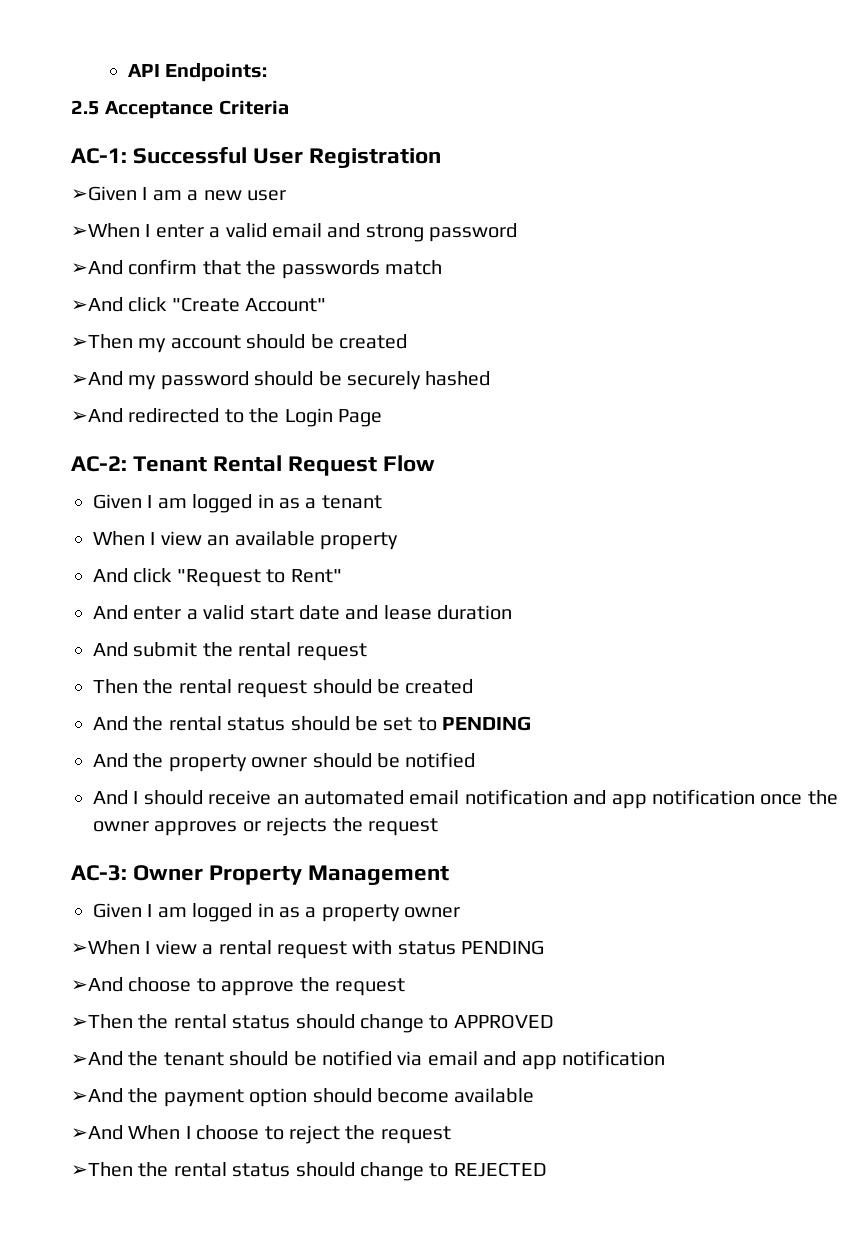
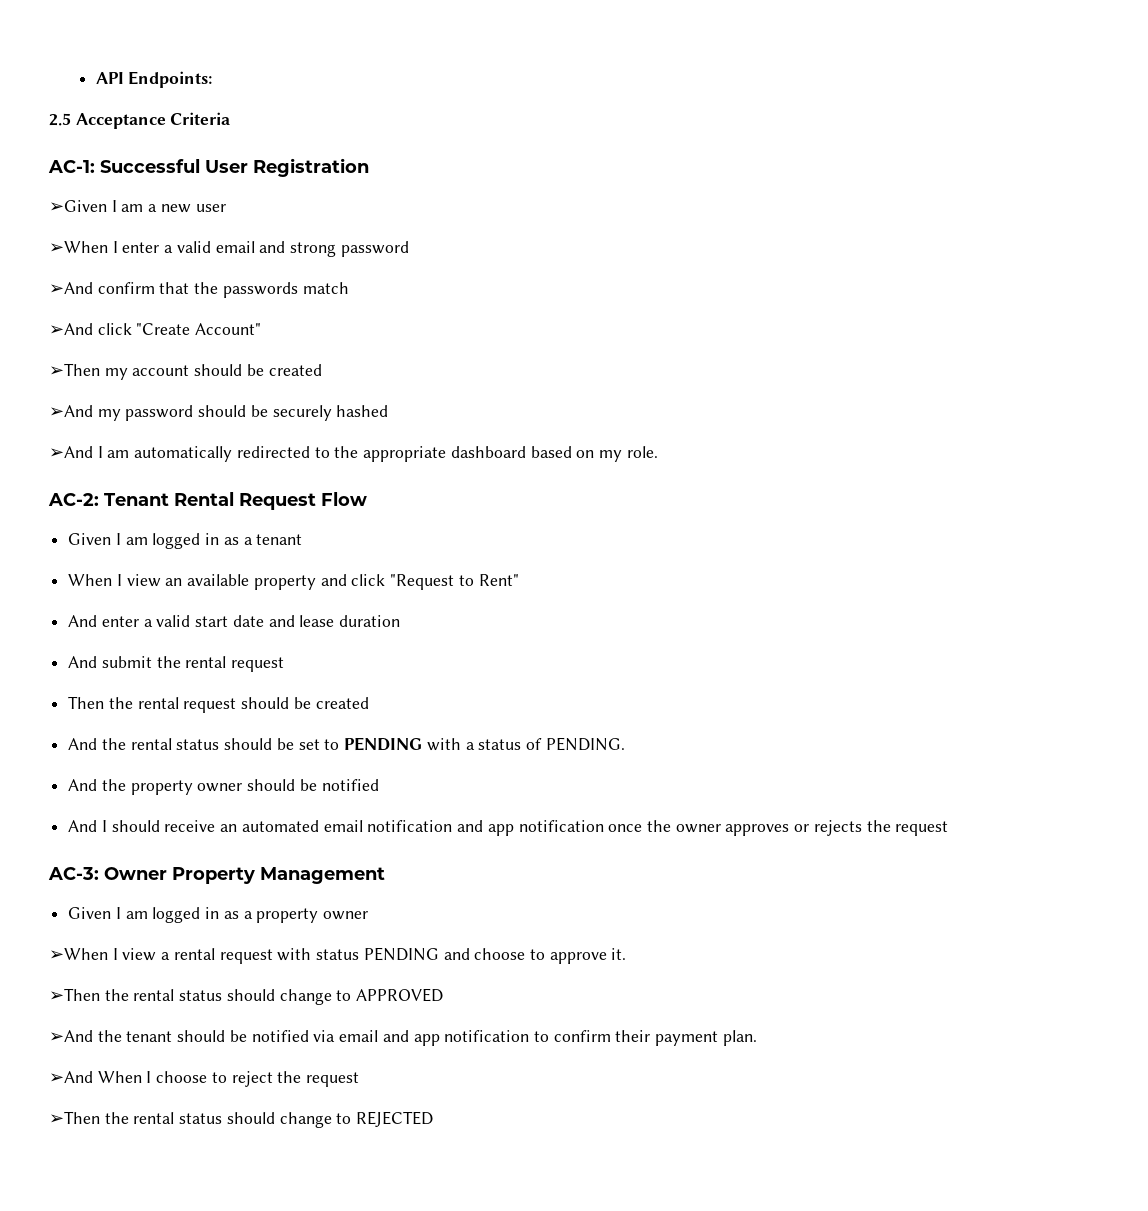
- ➢And redirected to the Login Page
+ ➢And I am automatically redirected to the appropriate dashboard based on my role.
- When I view an available property
- And click "Request to Rent"
+ When I view an available property and click "Request to Rent"
- And the rental status should be set to PENDING
+ And the rental status should be set to PENDING with a status of PENDING.
- ➢When I view a rental request with status PENDING
- ➢And choose to approve the request
+ ➢When I view a rental request with status PENDING and choose to approve it.
- ➢And the tenant should be notified via email and app notification
- ➢And the payment option should become available
+ ➢And the tenant should be notified via email and app notification to confirm their payment plan.

